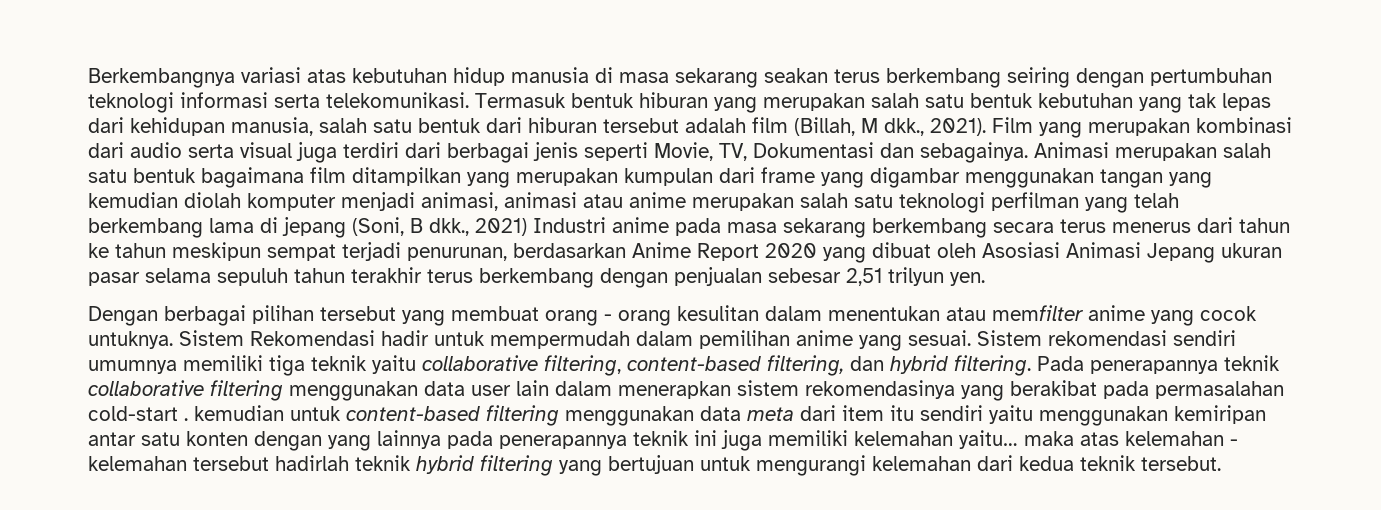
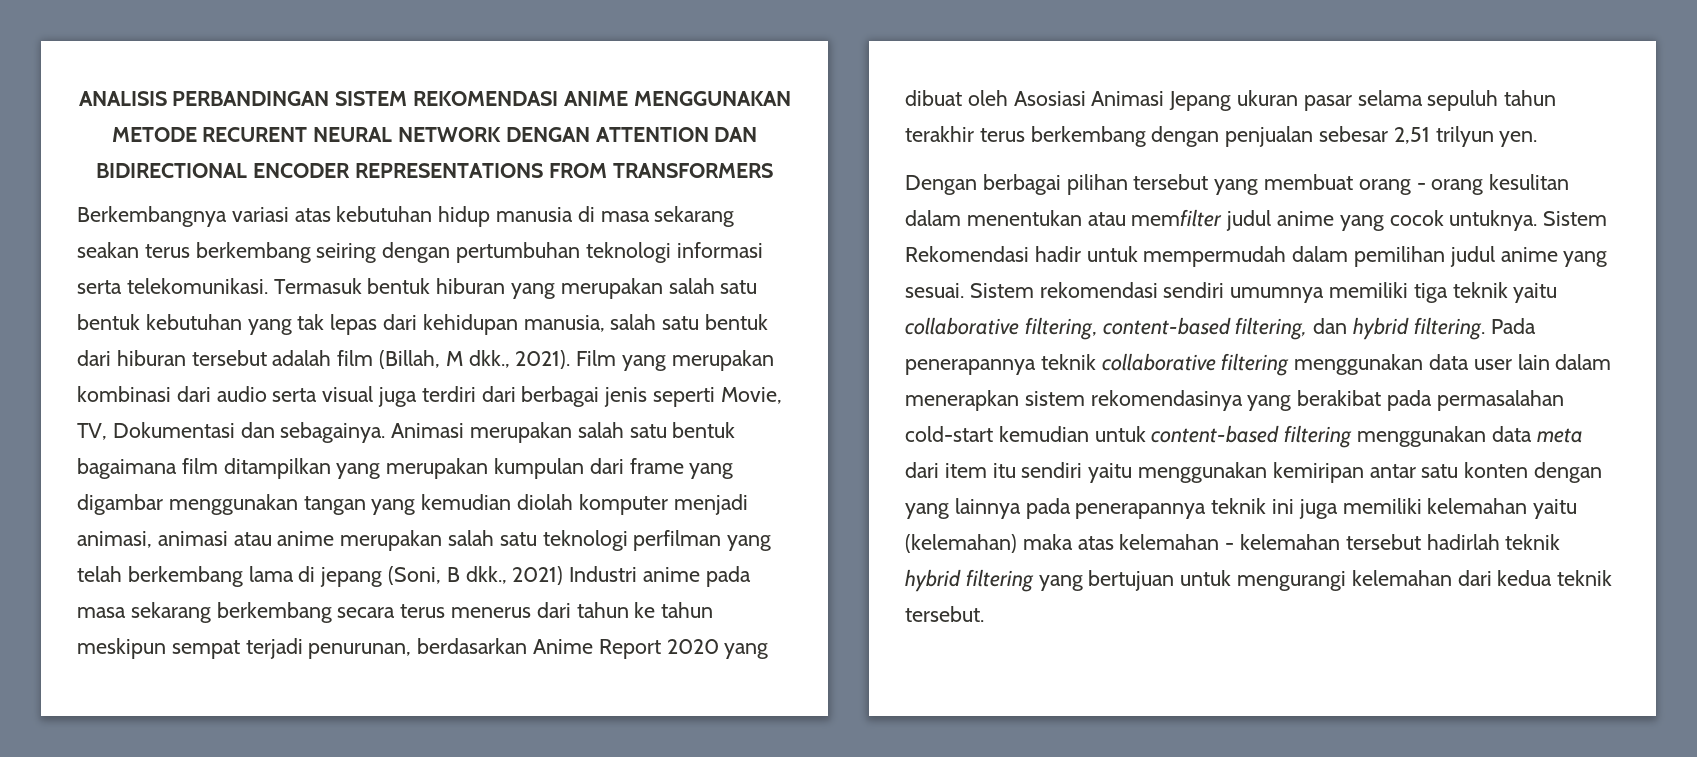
+ ANALISIS PERBANDINGAN SISTEM REKOMENDASI ANIME MENGGUNAKAN METODE RECURENT NEURAL NETWORK DENGAN ATTENTION DAN BIDIRECTIONAL ENCODER REPRESENTATIONS FROM TRANSFORMERS
- Dengan berbagai pilihan tersebut yang membuat orang - orang kesulitan dalam menentukan atau memfilter anime yang cocok untuknya.
+ Dengan berbagai pilihan tersebut yang membuat orang - orang kesulitan dalam menentukan atau memfilter judul anime yang cocok untuknya.
- Sistem Rekomendasi hadir untuk mempermudah dalam pemilihan anime yang sesuai.
+ Sistem Rekomendasi hadir untuk mempermudah dalam pemilihan judul anime yang sesuai.
- Pada penerapannya teknik collaborative filtering menggunakan data user lain dalam menerapkan sistem rekomendasinya yang berakibat pada permasalahan cold-start . kemudian untuk content-based filtering menggunakan data meta dari item itu sendiri yaitu menggunakan kemiripan antar satu konten dengan yang lainnya pada penerapannya teknik ini juga memiliki kelemahan yaitu… maka atas kelemahan - kelemahan tersebut hadirlah teknik hybrid filtering yang bertujuan untuk mengurangi kelemahan dari kedua teknik tersebut.
+ Pada penerapannya teknik collaborative filtering menggunakan data user lain dalam menerapkan sistem rekomendasinya yang berakibat pada permasalahan cold-start kemudian untuk content-based filtering menggunakan data meta dari item itu sendiri yaitu menggunakan kemiripan antar satu konten dengan yang lainnya pada penerapannya teknik ini juga memiliki kelemahan yaitu (kelemahan) maka atas kelemahan - kelemahan tersebut hadirlah teknik hybrid filtering yang bertujuan untuk mengurangi kelemahan dari kedua teknik tersebut.

